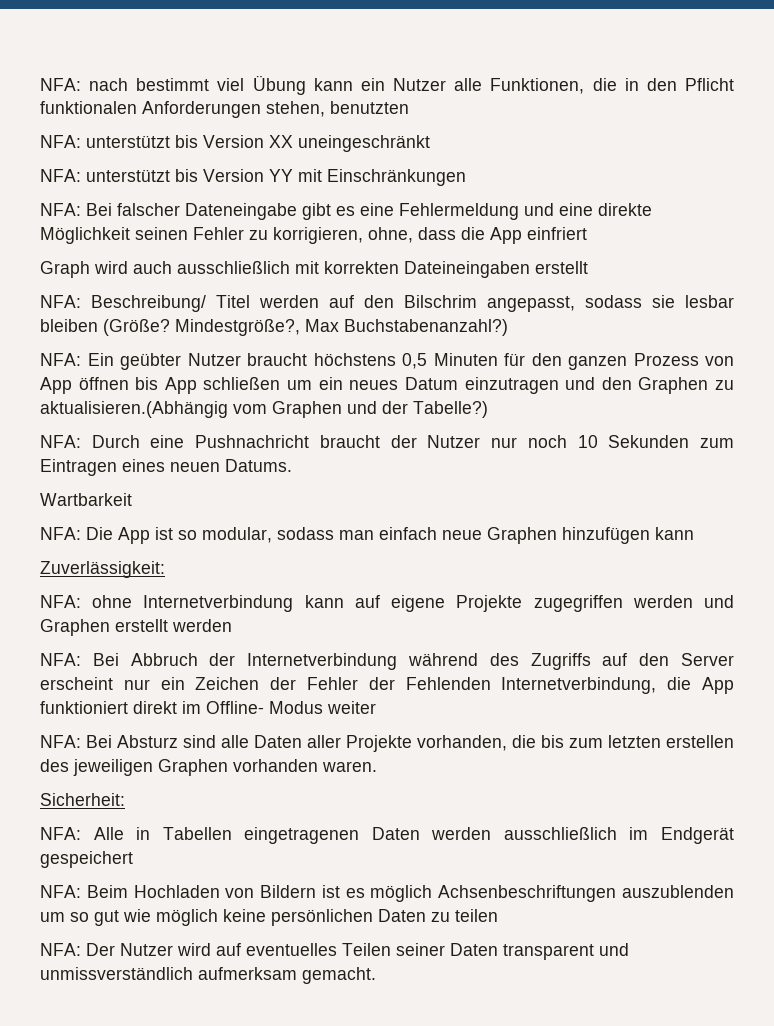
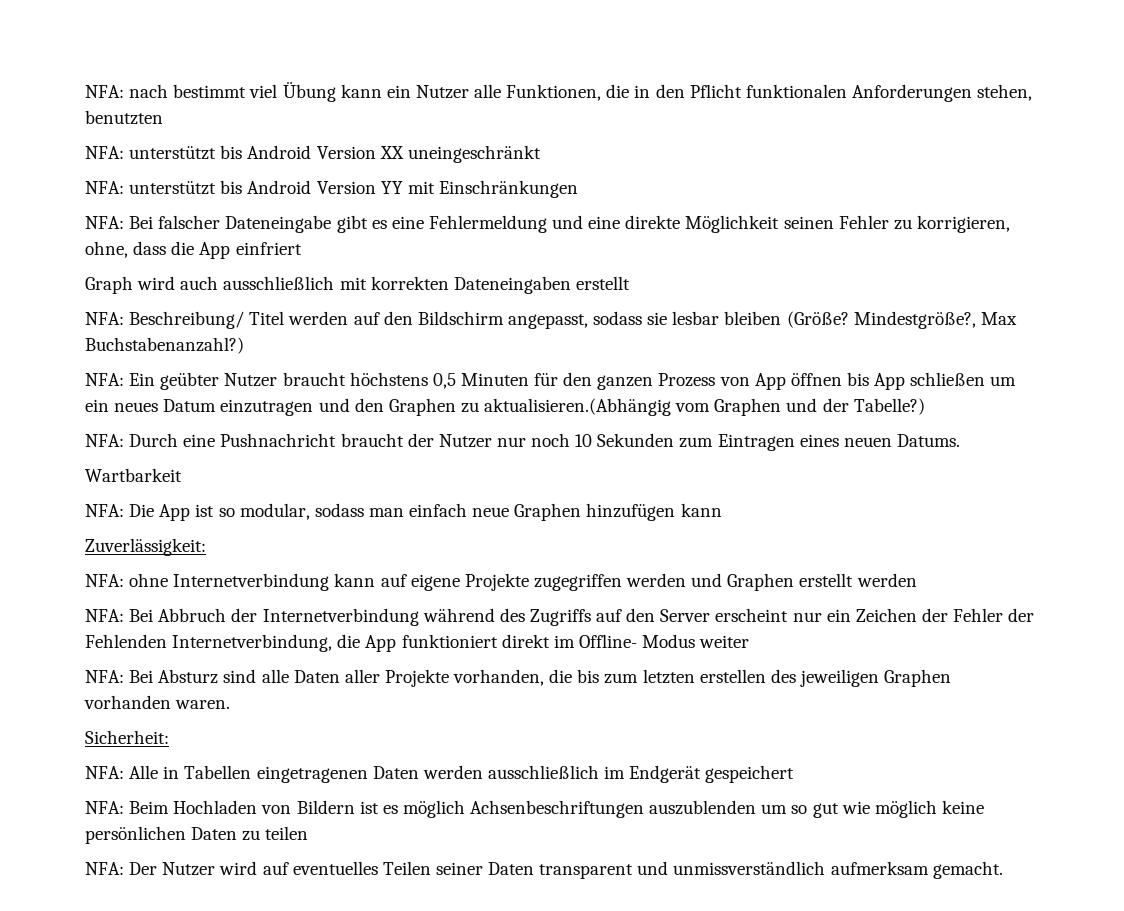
- NFA: unterstützt bis Version XX uneingeschränkt
+ NFA: unterstützt bis Android Version XX uneingeschränkt
- NFA: unterstützt bis Version YY mit Einschränkungen
+ NFA: unterstützt bis Android Version YY mit Einschränkungen
- Graph wird auch ausschließlich mit korrekten Dateineingaben erstellt
+ Graph wird auch ausschließlich mit korrekten Dateneingaben erstellt
- NFA: Beschreibung/ Titel werden auf den Bilschrim angepasst, sodass sie lesbar bleiben (Größe?
+ NFA: Beschreibung/ Titel werden auf den Bildschirm angepasst, sodass sie lesbar bleiben (Größe?

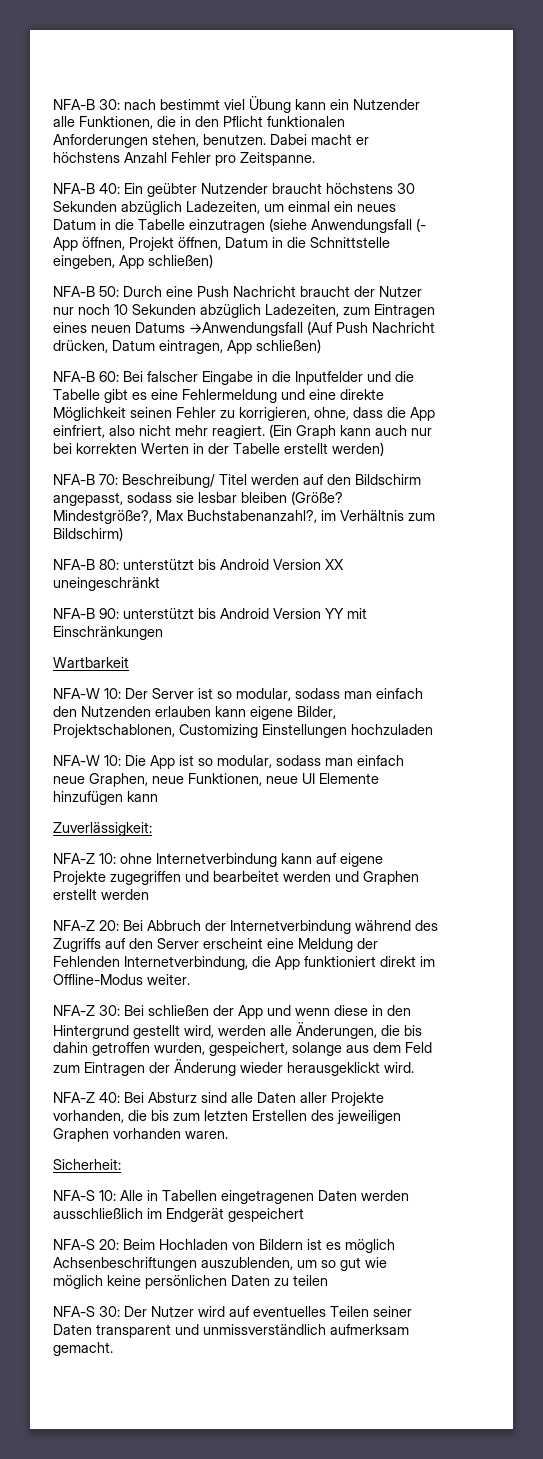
- NFA: nach bestimmt viel Übung kann ein Nutzer alle Funktionen, die in den Pflicht funktionalen Anforderungen stehen, benutzten
- NFA: unterstützt bis Android Version XX uneingeschränkt
- NFA: unterstützt bis Android Version YY mit Einschränkungen
- NFA: Bei falscher Dateneingabe gibt es eine Fehlermeldung und eine direkte Möglichkeit seinen Fehler zu korrigieren, ohne, dass die App einfriert
- Graph wird auch ausschließlich mit korrekten Dateneingaben erstellt
- NFA: Beschreibung/ Titel werden auf den Bildschirm angepasst, sodass sie lesbar bleiben (Größe?
+ NFA-B 30: nach bestimmt viel Übung kann ein Nutzender alle Funktionen, die in den Pflicht funktionalen Anforderungen stehen, benutzen. Dabei macht er höchstens Anzahl Fehler pro Zeitspanne.
+ NFA-B 40: Ein geübter Nutzender braucht höchstens 30 Sekunden abzüglich Ladezeiten, um einmal ein neues Datum in die Tabelle einzutragen (siehe Anwendungsfall (- App öffnen, Projekt öffnen, Datum in die Schnittstelle eingeben, App schließen)
+ NFA-B 50: Durch eine Push Nachricht braucht der Nutzer nur noch 10 Sekunden abzüglich Ladezeiten, zum Eintragen eines neuen Datums →Anwendungsfall (Auf Push Nachricht drücken, Datum eintragen, App schließen)
+ NFA-B 60: Bei falscher Eingabe in die Inputfelder und die Tabelle gibt es eine Fehlermeldung und eine direkte Möglichkeit seinen Fehler zu korrigieren, ohne, dass die App einfriert, also nicht mehr reagiert. (Ein Graph kann auch nur bei korrekten Werten in der Tabelle erstellt werden)
+ NFA-B 70: Beschreibung/ Titel werden auf den Bildschirm angepasst, sodass sie lesbar bleiben (Größe?
- Mindestgröße?, Max Buchstabenanzahl?)
- NFA: Ein geübter Nutzer braucht höchstens 0,5 Minuten für den ganzen Prozess von App öffnen bis App schließen um ein neues Datum einzutragen und den Graphen zu aktualisieren.(Abhängig vom Graphen und der Tabelle?)
- NFA: Durch eine Pushnachricht braucht der Nutzer nur noch 10 Sekunden zum Eintragen eines neuen Datums.
+ Mindestgröße?, Max Buchstabenanzahl?, im Verhältnis zum Bildschirm)
+ NFA-B 80: unterstützt bis Android Version XX uneingeschränkt
+ NFA-B 90: unterstützt bis Android Version YY mit Einschränkungen
  Wartbarkeit
- NFA: Die App ist so modular, sodass man einfach neue Graphen hinzufügen kann
+ NFA-W 10: Der Server ist so modular, sodass man einfach den Nutzenden erlauben kann eigene Bilder, Projektschablonen, Customizing Einstellungen hochzuladen
+ NFA-W 10: Die App ist so modular, sodass man einfach neue Graphen, neue Funktionen, neue UI Elemente hinzufügen kann
- NFA: ohne Internetverbindung kann auf eigene Projekte zugegriffen werden und Graphen erstellt werden
+ NFA-Z 10: ohne Internetverbindung kann auf eigene Projekte zugegriffen und bearbeitet werden und Graphen erstellt werden
- NFA: Bei Abbruch der Internetverbindung während des Zugriffs auf den Server erscheint nur ein Zeichen der Fehler der Fehlenden Internetverbindung, die App funktioniert direkt im Offline- Modus weiter
- NFA: Bei Absturz sind alle Daten aller Projekte vorhanden, die bis zum letzten erstellen des jeweiligen Graphen vorhanden waren.
+ NFA-Z 20: Bei Abbruch der Internetverbindung während des Zugriffs auf den Server erscheint eine Meldung der Fehlenden Internetverbindung, die App funktioniert direkt im Offline-Modus weiter.
+ NFA-Z 30: Bei schließen der App und wenn diese in den Hintergrund gestellt wird, werden alle Änderungen, die bis dahin getroffen wurden, gespeichert, solange aus dem Feld zum Eintragen der Änderung wieder herausgeklickt wird.
+ NFA-Z 40: Bei Absturz sind alle Daten aller Projekte vorhanden, die bis zum letzten Erstellen des jeweiligen Graphen vorhanden waren.
- NFA: Alle in Tabellen eingetragenen Daten werden ausschließlich im Endgerät gespeichert
+ NFA-S 10: Alle in Tabellen eingetragenen Daten werden ausschließlich im Endgerät gespeichert
- NFA: Beim Hochladen von Bildern ist es möglich Achsenbeschriftungen auszublenden um so gut wie möglich keine persönlichen Daten zu teilen
+ NFA-S 20: Beim Hochladen von Bildern ist es möglich Achsenbeschriftungen auszublenden, um so gut wie möglich keine persönlichen Daten zu teilen
- NFA: Der Nutzer wird auf eventuelles Teilen seiner Daten transparent und unmissverständlich aufmerksam gemacht.
+ NFA-S 30: Der Nutzer wird auf eventuelles Teilen seiner Daten transparent und unmissverständlich aufmerksam gemacht.

